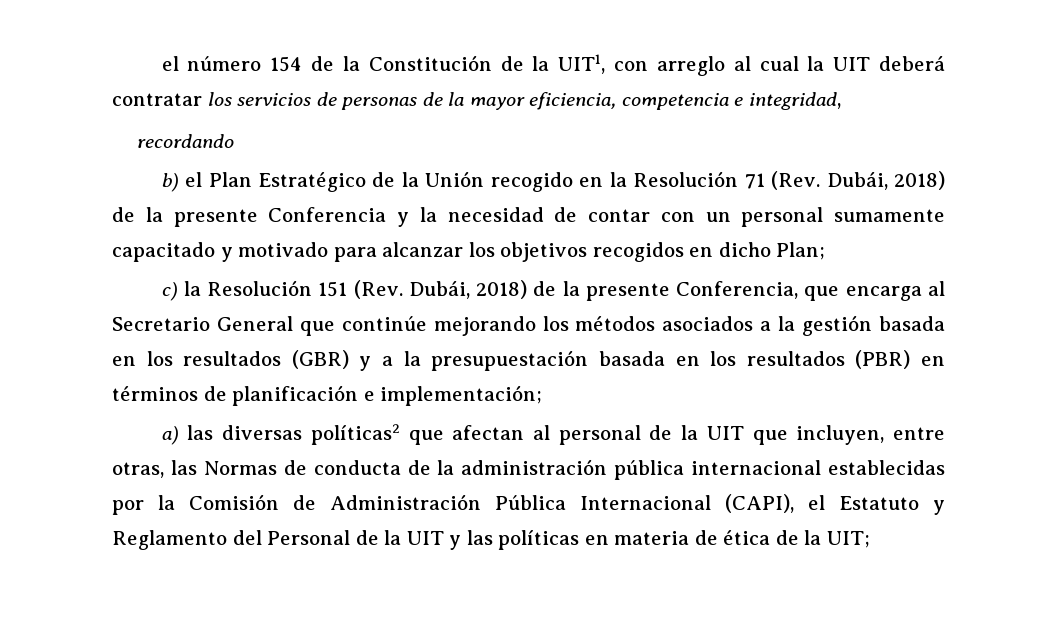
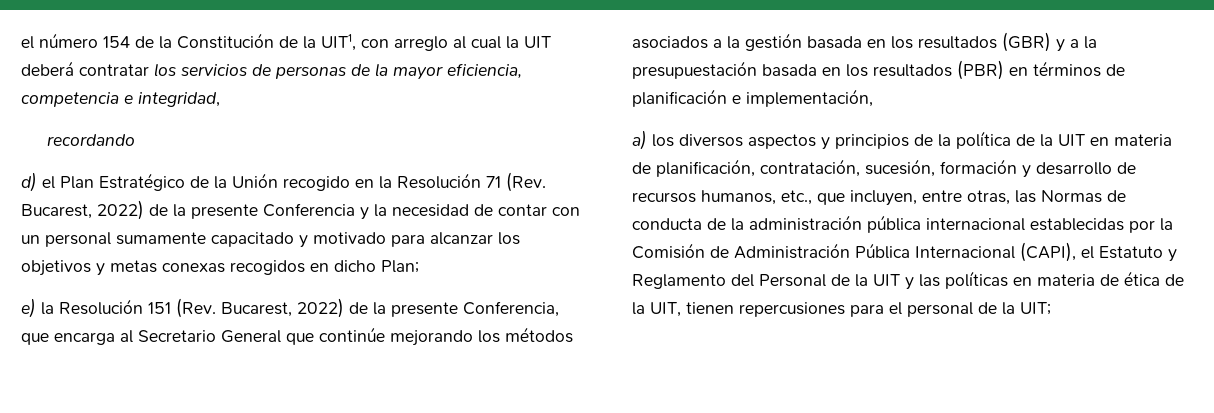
- b) el Plan Estratégico de la Unión recogido en la Resolución 71 (Rev. Dubái, 2018) de la presente Conferencia y la necesidad de contar con un personal sumamente capacitado y motivado para alcanzar los objetivos recogidos en dicho Plan;
+ d) el Plan Estratégico de la Unión recogido en la Resolución 71 (Rev. Bucarest, 2022) de la presente Conferencia y la necesidad de contar con un personal sumamente capacitado y motivado para alcanzar los objetivos y metas conexas recogidos en dicho Plan;
- c) la Resolución 151 (Rev. Dubái, 2018) de la presente Conferencia, que encarga al Secretario General que continúe mejorando los métodos asociados a la gestión basada en los resultados (GBR) y a la presupuestación basada en los resultados (PBR) en términos de planificación e implementación;
+ e) la Resolución 151 (Rev. Bucarest, 2022) de la presente Conferencia, que encarga al Secretario General que continúe mejorando los métodos asociados a la gestión basada en los resultados (GBR) y a la presupuestación basada en los resultados (PBR) en términos de planificación e implementación,
- a) las diversas políticas2 que afectan al personal de la UIT que incluyen, entre otras, las Normas de conducta de la administración pública internacional establecidas por la Comisión de Administración Pública Internacional (CAPI), el Estatuto y Reglamento del Personal de la UIT y las políticas en materia de ética de la UIT;
+ a) los diversos aspectos y principios de la política de la UIT en materia de planificación, contratación, sucesión, formación y desarrollo de recursos humanos, etc., que incluyen, entre otras, las Normas de conducta de la administración pública internacional establecidas por la Comisión de Administración Pública Internacional (CAPI), el Estatuto y Reglamento del Personal de la UIT y las políticas en materia de ética de la UIT, tienen repercusiones para el personal de la UIT;

